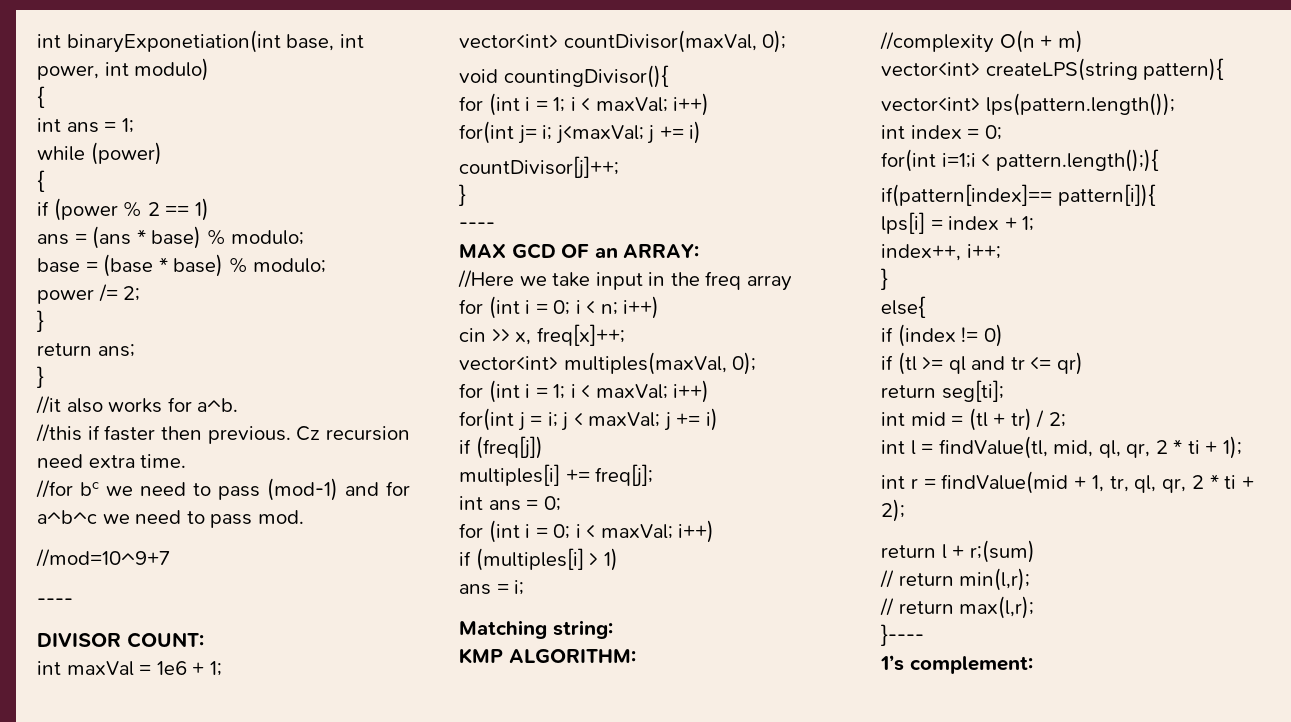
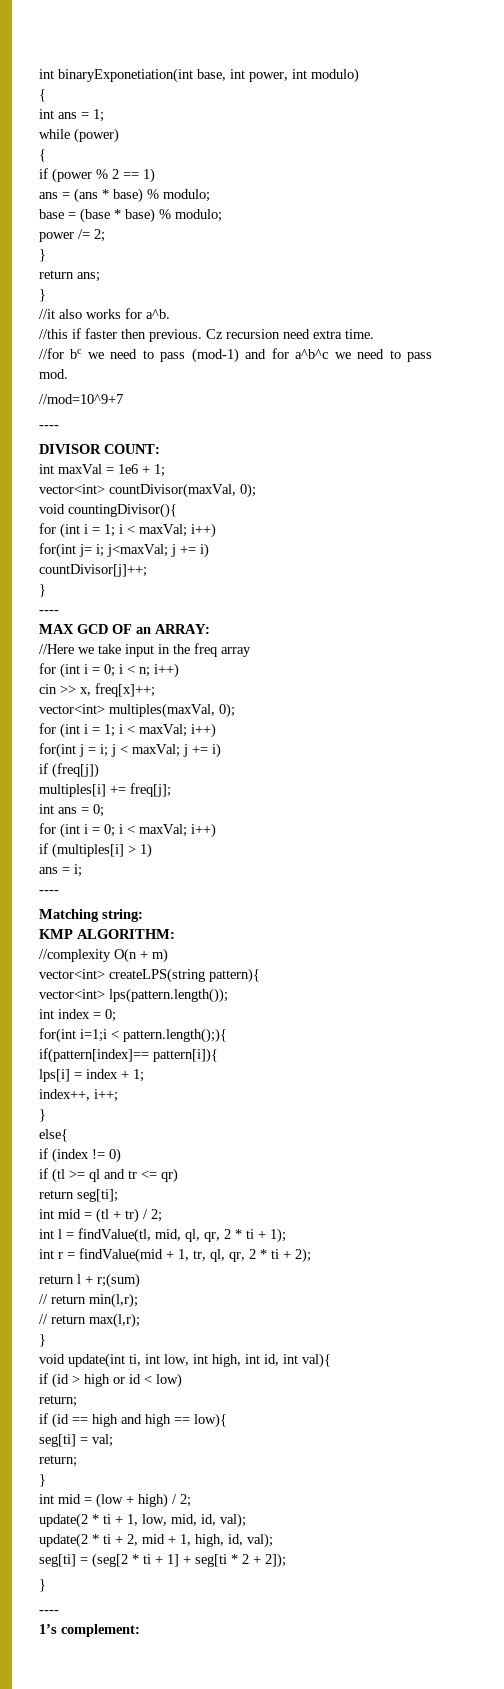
  ans = i;
+ ----
  // return max(l,r);
- }----
+ }
+ void update(int ti, int low, int high, int id, int val){
+ if (id > high or id < low)
+ return;
+ if (id == high and high == low){
+ seg[ti] = val;
+ return;
+ }
+ int mid = (low + high) / 2;
+ update(2 * ti + 1, low, mid, id, val);
+ update(2 * ti + 2, mid + 1, high, id, val);
+ seg[ti] = (seg[2 * ti + 1] + seg[ti * 2 + 2]);
+ }
+ ----

